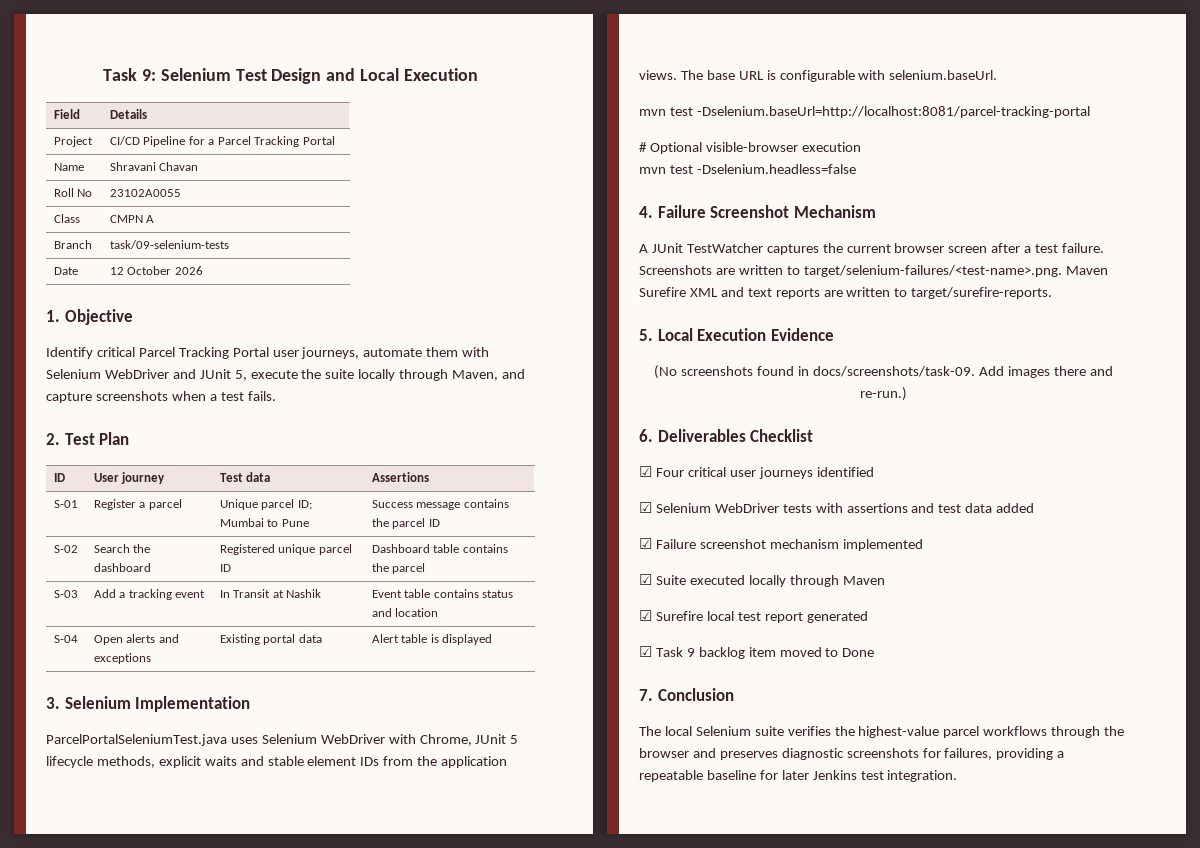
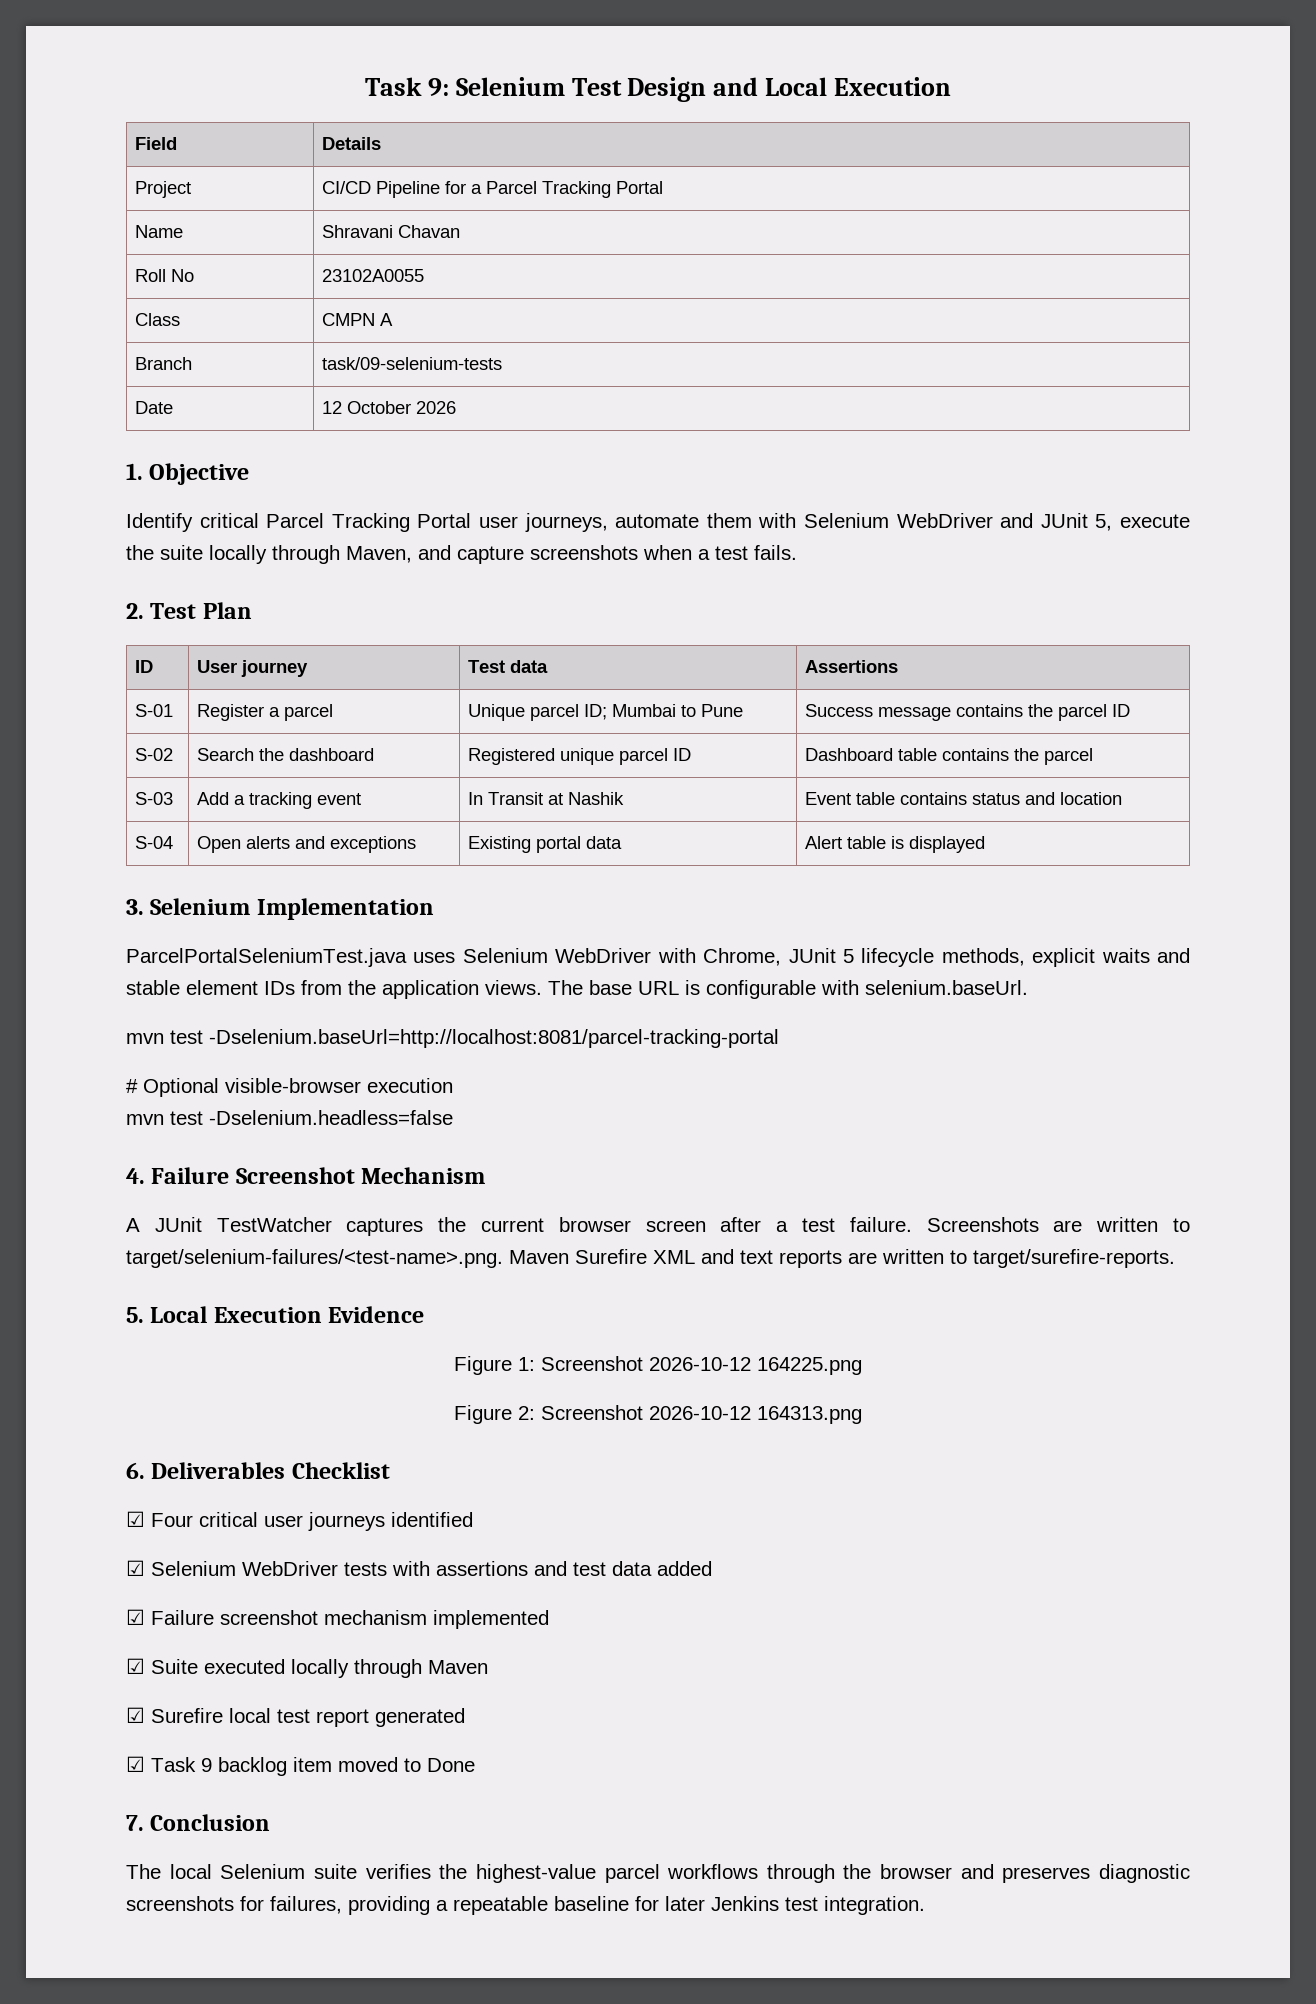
- (No screenshots found in docs/screenshots/task-09. Add images there and re-run.)
+ Figure 1: Screenshot 2026-10-12 164225.png
+ Figure 2: Screenshot 2026-10-12 164313.png

